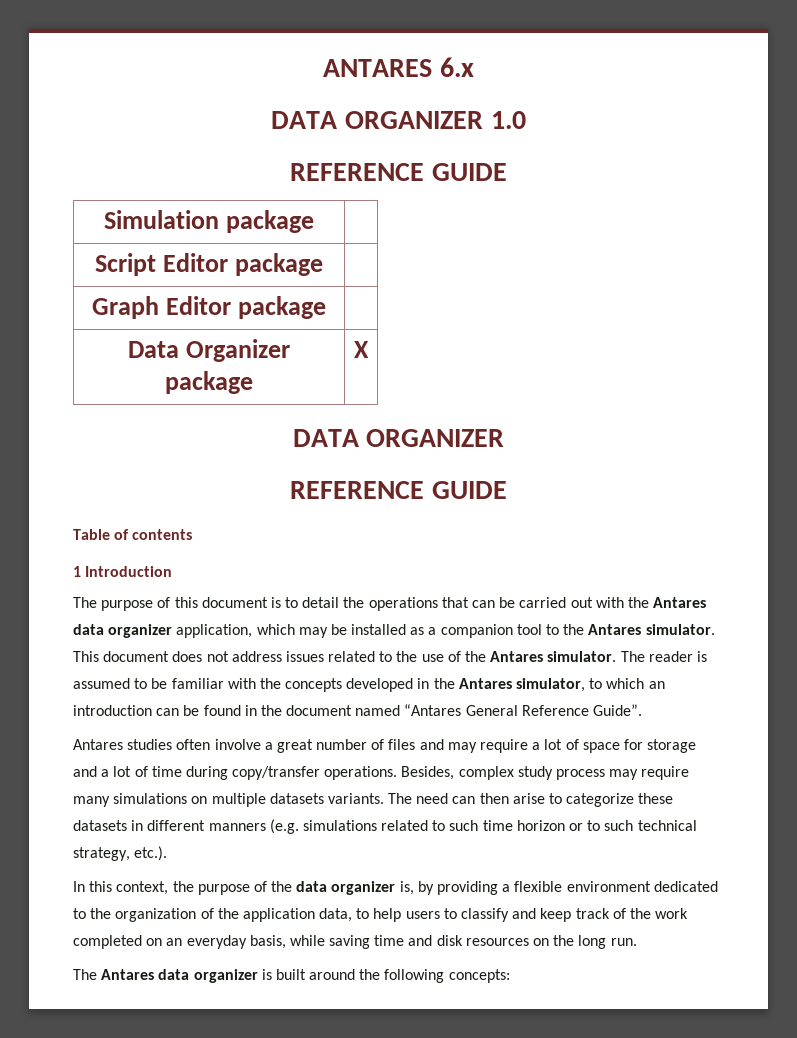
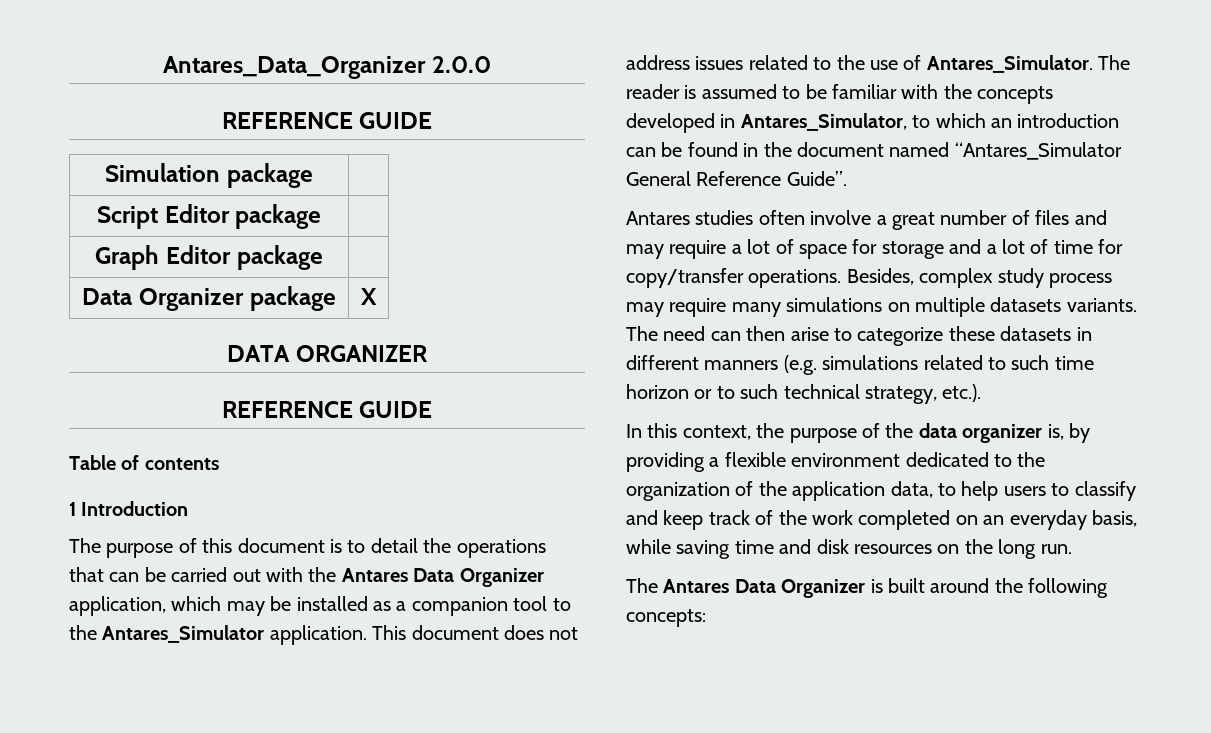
- ANTARES 6.x
- DATA ORGANIZER 1.0
+ Antares_Data_Organizer 2.0.0
- The purpose of this document is to detail the operations that can be carried out with the Antares data organizer application, which may be installed as a companion tool to the Antares simulator.
+ The purpose of this document is to detail the operations that can be carried out with the Antares Data Organizer application, which may be installed as a companion tool to the Antares_Simulator application.
- This document does not address issues related to the use of the Antares simulator.
+ This document does not address issues related to the use of Antares_Simulator.
- The reader is assumed to be familiar with the concepts developed in the Antares simulator, to which an introduction can be found in the document named “Antares General Reference Guide”.
+ The reader is assumed to be familiar with the concepts developed in Antares_Simulator, to which an introduction can be found in the document named “Antares_Simulator General Reference Guide”.
- Antares studies often involve a great number of files and may require a lot of space for storage and a lot of time during copy/transfer operations.
+ Antares studies often involve a great number of files and may require a lot of space for storage and a lot of time for copy/transfer operations.
- The Antares data organizer is built around the following concepts:
+ The Antares Data Organizer is built around the following concepts:

